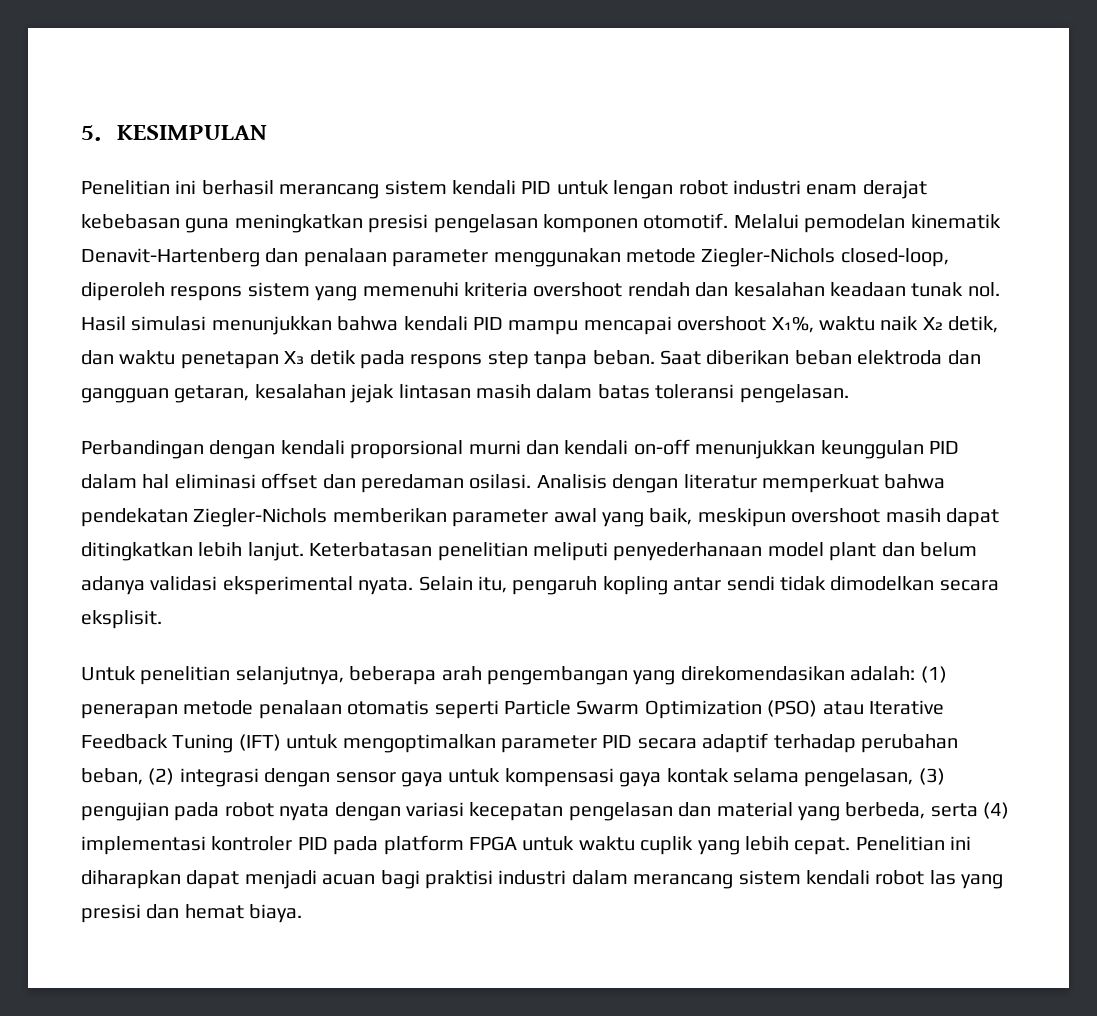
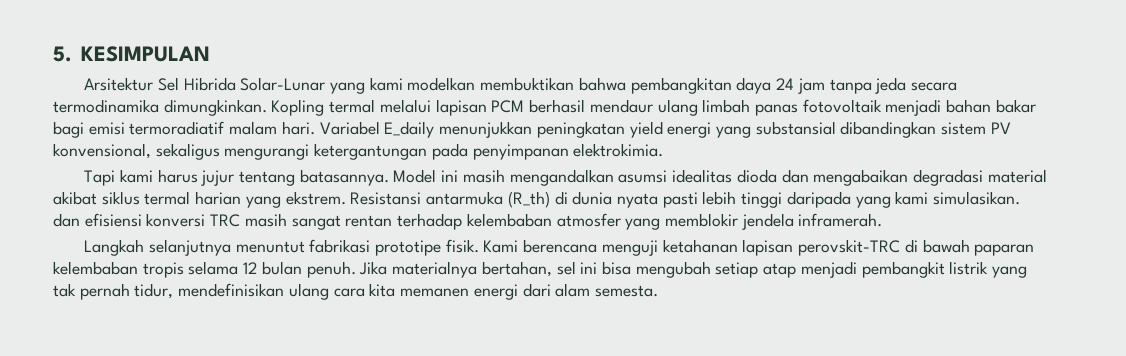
- Penelitian ini berhasil merancang sistem kendali PID untuk lengan robot industri enam derajat kebebasan guna meningkatkan presisi pengelasan komponen otomotif. Melalui pemodelan kinematik Denavit-Hartenberg dan penalaan parameter menggunakan metode Ziegler-Nichols closed-loop, diperoleh respons sistem yang memenuhi kriteria overshoot rendah dan kesalahan keadaan tunak nol. Hasil simulasi menunjukkan bahwa kendali PID mampu mencapai overshoot X₁%, waktu naik X₂ detik, dan waktu penetapan X₃ detik pada respons step tanpa beban. Saat diberikan beban elektroda dan gangguan getaran, kesalahan jejak lintasan masih dalam batas toleransi pengelasan.
- Perbandingan dengan kendali proporsional murni dan kendali on-off menunjukkan keunggulan PID dalam hal eliminasi offset dan peredaman osilasi. Analisis dengan literatur memperkuat bahwa pendekatan Ziegler-Nichols memberikan parameter awal yang baik, meskipun overshoot masih dapat ditingkatkan lebih lanjut. Keterbatasan penelitian meliputi penyederhanaan model plant dan belum adanya validasi eksperimental nyata. Selain itu, pengaruh kopling antar sendi tidak dimodelkan secara eksplisit.
- Untuk penelitian selanjutnya, beberapa arah pengembangan yang direkomendasikan adalah: (1) penerapan metode penalaan otomatis seperti Particle Swarm Optimization (PSO) atau Iterative Feedback Tuning (IFT) untuk mengoptimalkan parameter PID secara adaptif terhadap perubahan beban, (2) integrasi dengan sensor gaya untuk kompensasi gaya kontak selama pengelasan, (3) pengujian pada robot nyata dengan variasi kecepatan pengelasan dan material yang berbeda, serta (4) implementasi kontroler PID pada platform FPGA untuk waktu cuplik yang lebih cepat. Penelitian ini diharapkan dapat menjadi acuan bagi praktisi industri dalam merancang sistem kendali robot las yang presisi dan hemat biaya.
+ Arsitektur Sel Hibrida Solar-Lunar yang kami modelkan membuktikan bahwa pembangkitan daya 24 jam tanpa jeda secara termodinamika dimungkinkan. Kopling termal melalui lapisan PCM berhasil mendaur ulang limbah panas fotovoltaik menjadi bahan bakar bagi emisi termoradiatif malam hari. Variabel E_daily menunjukkan peningkatan yield energi yang substansial dibandingkan sistem PV konvensional, sekaligus mengurangi ketergantungan pada penyimpanan elektrokimia.
+ Tapi kami harus jujur tentang batasannya. Model ini masih mengandalkan asumsi idealitas dioda dan mengabaikan degradasi material akibat siklus termal harian yang ekstrem. Resistansi antarmuka (R_th) di dunia nyata pasti lebih tinggi daripada yang kami simulasikan. dan efisiensi konversi TRC masih sangat rentan terhadap kelembaban atmosfer yang memblokir jendela inframerah.
+ Langkah selanjutnya menuntut fabrikasi prototipe fisik. Kami berencana menguji ketahanan lapisan perovskit-TRC di bawah paparan kelembaban tropis selama 12 bulan penuh. Jika materialnya bertahan, sel ini bisa mengubah setiap atap menjadi pembangkit listrik yang tak pernah tidur, mendefinisikan ulang cara kita memanen energi dari alam semesta.

